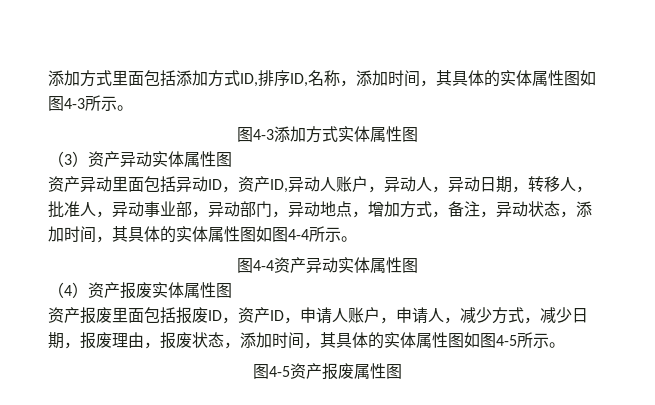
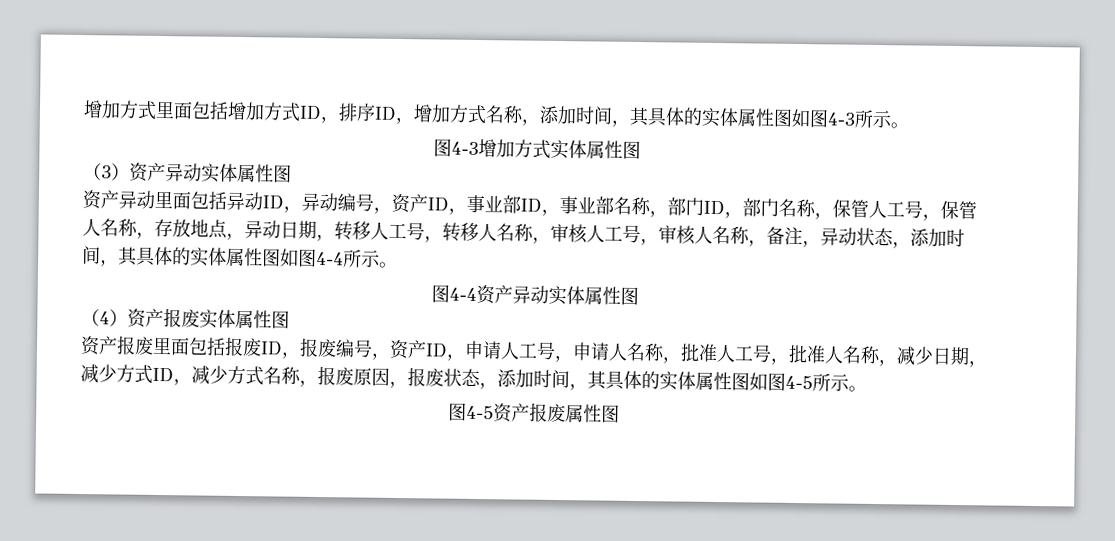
- 添加方式里面包括添加方式ID,排序ID,名称，添加时间，其具体的实体属性图如图4-3所示。
+ 增加方式里面包括增加方式ID，排序ID，增加方式名称，添加时间，其具体的实体属性图如图4-3所示。
- 图4-3添加方式实体属性图
+ 图4-3增加方式实体属性图
- 资产异动里面包括异动ID，资产ID,异动人账户，异动人，异动日期，转移人，批准人，异动事业部，异动部门，异动地点，增加方式，备注，异动状态，添加时间，其具体的实体属性图如图4-4所示。
+ 资产异动里面包括异动ID，异动编号，资产ID，事业部ID，事业部名称，部门ID，部门名称，保管人工号，保管人名称，存放地点，异动日期，转移人工号，转移人名称，审核人工号，审核人名称，备注，异动状态，添加时间，其具体的实体属性图如图4-4所示。
- 资产报废里面包括报废ID，资产ID，申请人账户，申请人，减少方式，减少日期，报废理由，报废状态，添加时间，其具体的实体属性图如图4-5所示。
+ 资产报废里面包括报废ID，报废编号，资产ID，申请人工号，申请人名称，批准人工号，批准人名称，减少日期，减少方式ID，减少方式名称，报废原因，报废状态，添加时间，其具体的实体属性图如图4-5所示。

